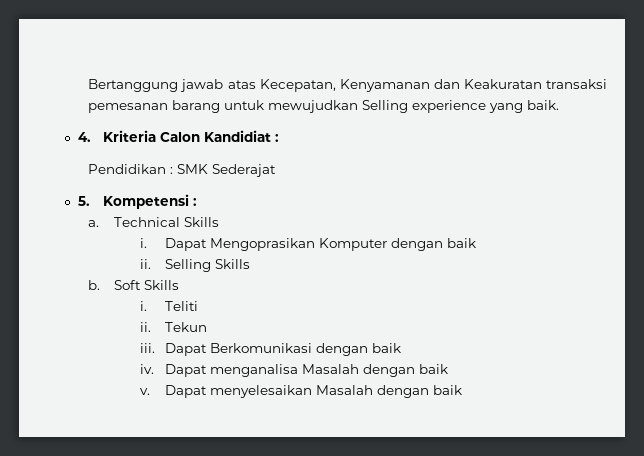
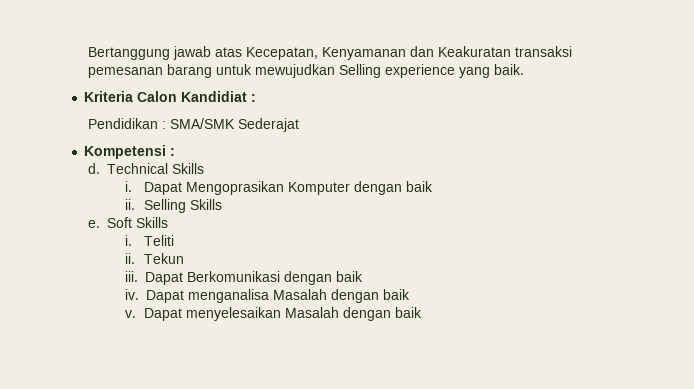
- 4. Kriteria Calon Kandidiat :
+ Kriteria Calon Kandidiat :
- Pendidikan : SMK Sederajat
+ Pendidikan : SMA/SMK Sederajat
- 5. Kompetensi :
+ Kompetensi :
- a.
+ d.
- b.
+ e.

